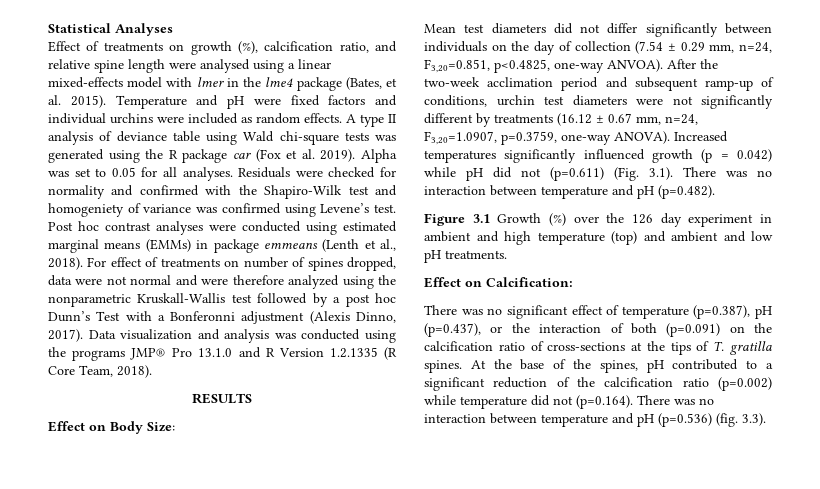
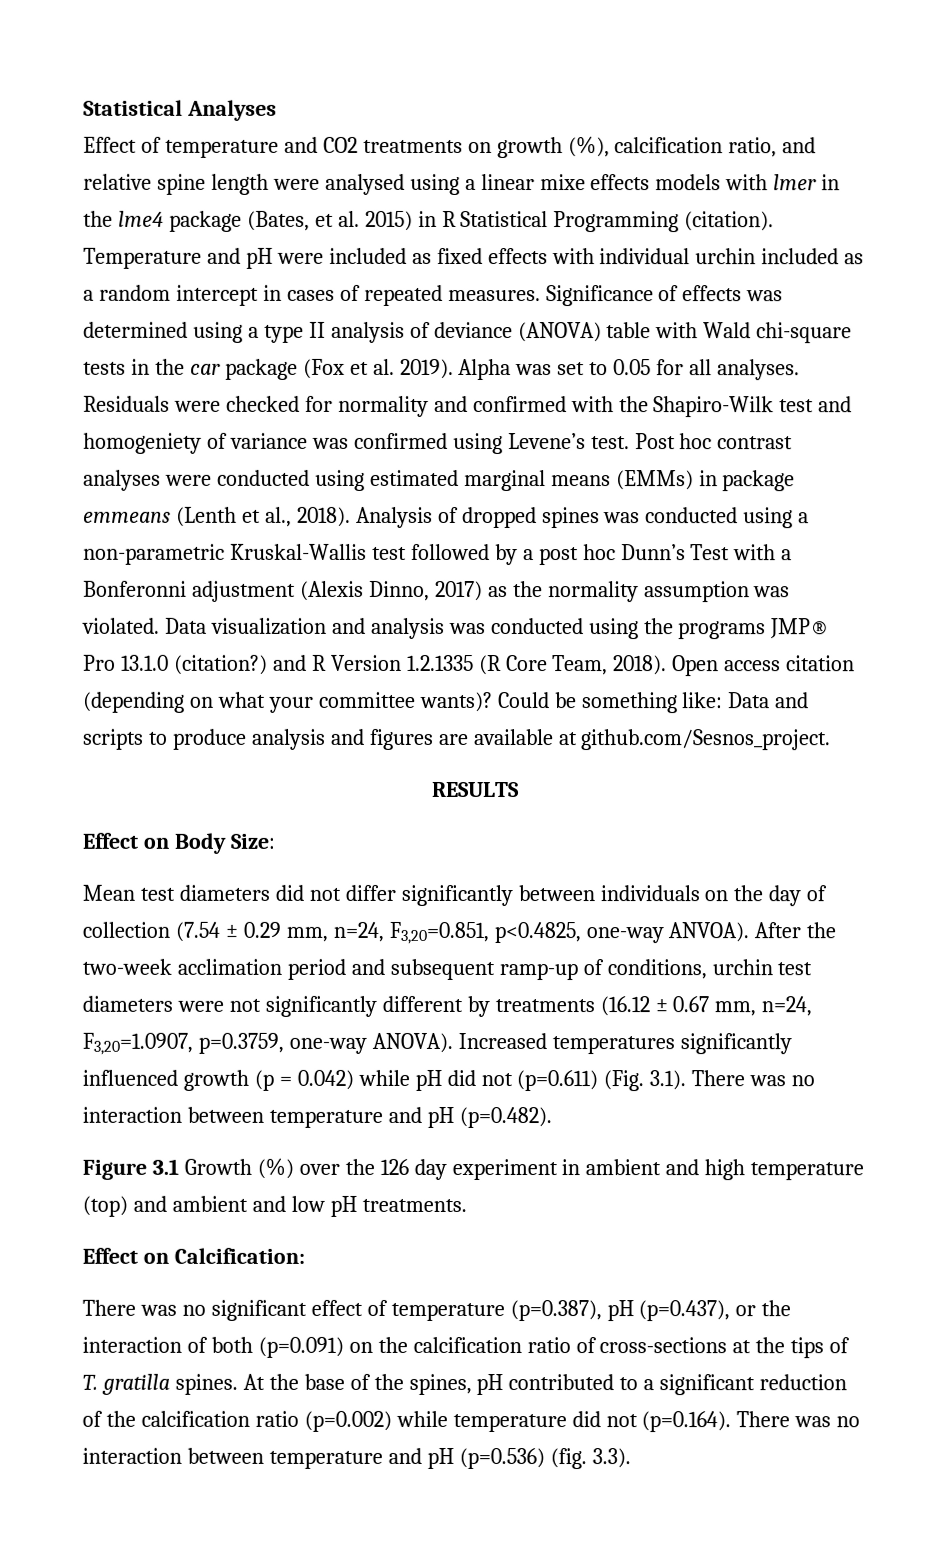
- Effect of treatments on growth (%), calcification ratio, and relative spine length were analysed using a linear mixed-effects model with lmer in the lme4 package (Bates, et al. 2015). Temperature and pH were fixed factors and individual urchins were included as random effects. A type II analysis of deviance table using Wald chi-square tests was generated using the R package car (Fox et al. 2019).
+ Effect of temperature and CO2 treatments on growth (%), calcification ratio, and relative spine length were analysed using a linear mixe effects models with lmer in the lme4 package (Bates, et al. 2015) in R Statistical Programming (citation). Temperature and pH were included as fixed effects with individual urchin included as a random intercept in cases of repeated measures. Significance of effects was determined using a type II analysis of deviance (ANOVA) table with Wald chi-square tests in the car package (Fox et al. 2019).
- For effect of treatments on number of spines dropped, data were not normal and were therefore analyzed using the nonparametric Kruskall-Wallis test followed by a post hoc Dunn’s Test with a Bonferonni adjustment (Alexis Dinno, 2017).
+ Analysis of dropped spines was conducted using a non-parametric Kruskal-Wallis test followed by a post hoc Dunn’s Test with a Bonferonni adjustment (Alexis Dinno, 2017) as the normality assumption was violated.
- Data visualization and analysis was conducted using the programs JMP® Pro 13.1.0 and R Version 1.2.1335 (R Core Team, 2018).
+ Data visualization and analysis was conducted using the programs JMP® Pro 13.1.0 (citation?) and R Version 1.2.1335 (R Core Team, 2018). Open access citation (depending on what your committee wants)? Could be something like: Data and scripts to produce analysis and figures are available at github.com/Sesnos_project.

